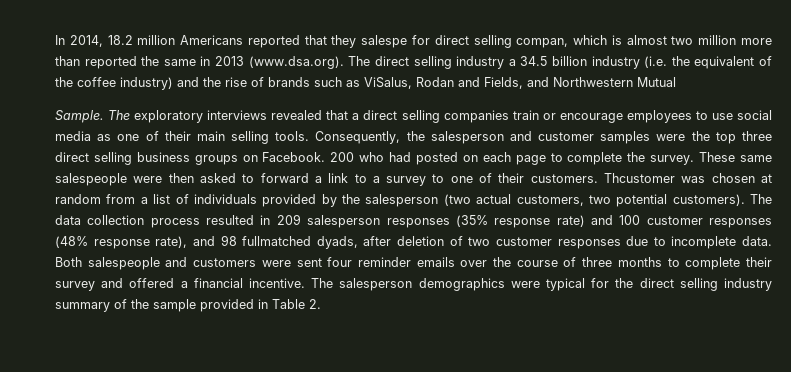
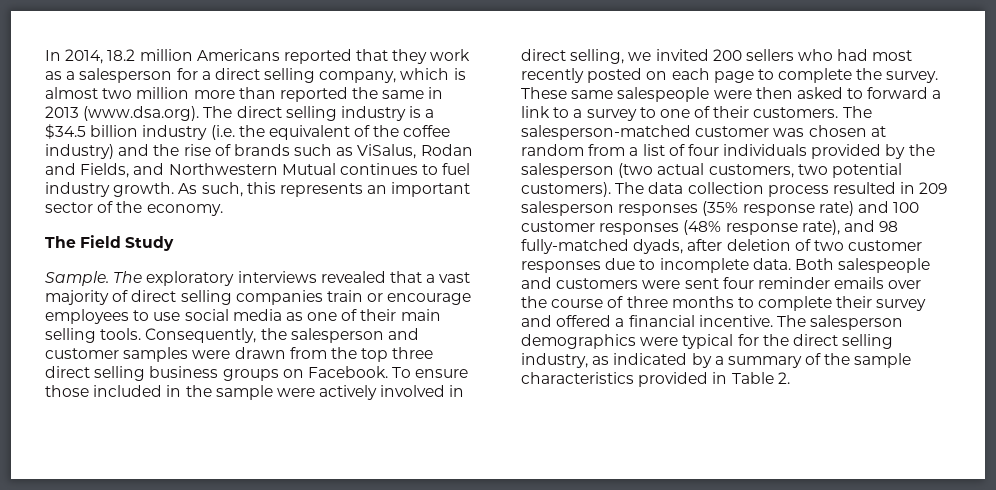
- In 2014, 18.2 million Americans reported that they salespe for direct selling compan, which is almost two million more than reported the same in 2013 (www.dsa.org). The direct selling industry a 34.5 billion industry (i.e. the equivalent of the coffee industry) and the rise of brands such as ViSalus, Rodan and Fields, and Northwestern Mutual
+ In 2014, 18.2 million Americans reported that they work as a salesperson for a direct selling company, which is almost two million more than reported the same in 2013 (www.dsa.org). The direct selling industry is a $34.5 billion industry (i.e. the equivalent of the coffee industry) and the rise of brands such as ViSalus, Rodan and Fields, and Northwestern Mutual continues to fuel industry growth. As such, this represents an important sector of the economy.
+ The Field Study
- The exploratory interviews revealed that a direct selling companies train or encourage employees to use social media as one of their main selling tools.
+ The exploratory interviews revealed that a vast majority of direct selling companies train or encourage employees to use social media as one of their main selling tools.
- Consequently, the salesperson and customer samples were the top three direct selling business groups on Facebook.
+ Consequently, the salesperson and customer samples were drawn from the top three direct selling business groups on Facebook.
- 200 who had posted on each page to complete the survey.
+ To ensure those included in the sample were actively involved in direct selling, we invited 200 sellers who had most recently posted on each page to complete the survey.
- Thcustomer was chosen at random from a list of individuals provided by the salesperson (two actual customers, two potential customers).
+ The salesperson-matched customer was chosen at random from a list of four individuals provided by the salesperson (two actual customers, two potential customers).
- The data collection process resulted in 209 salesperson responses (35% response rate) and 100 customer responses (48% response rate), and 98 fullmatched dyads, after deletion of two customer responses due to incomplete data.
+ The data collection process resulted in 209 salesperson responses (35% response rate) and 100 customer responses (48% response rate), and 98 fully-matched dyads, after deletion of two customer responses due to incomplete data.
- The salesperson demographics were typical for the direct selling industry summary of the sample provided in Table 2.
+ The salesperson demographics were typical for the direct selling industry, as indicated by a summary of the sample characteristics provided in Table 2.

